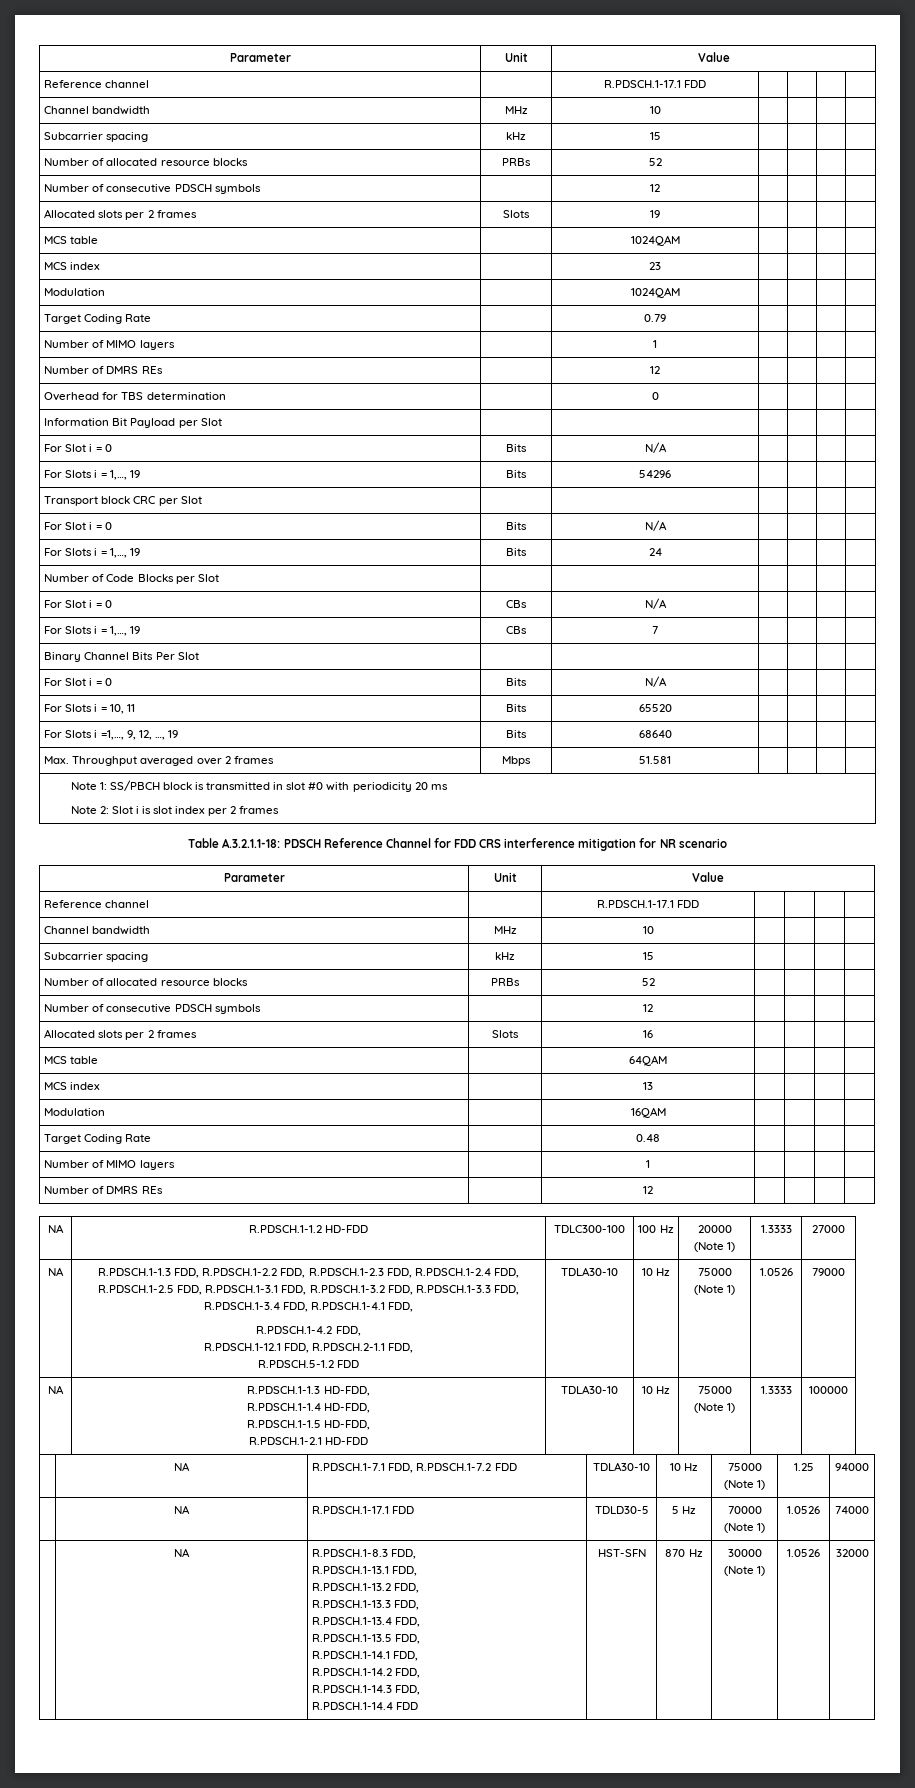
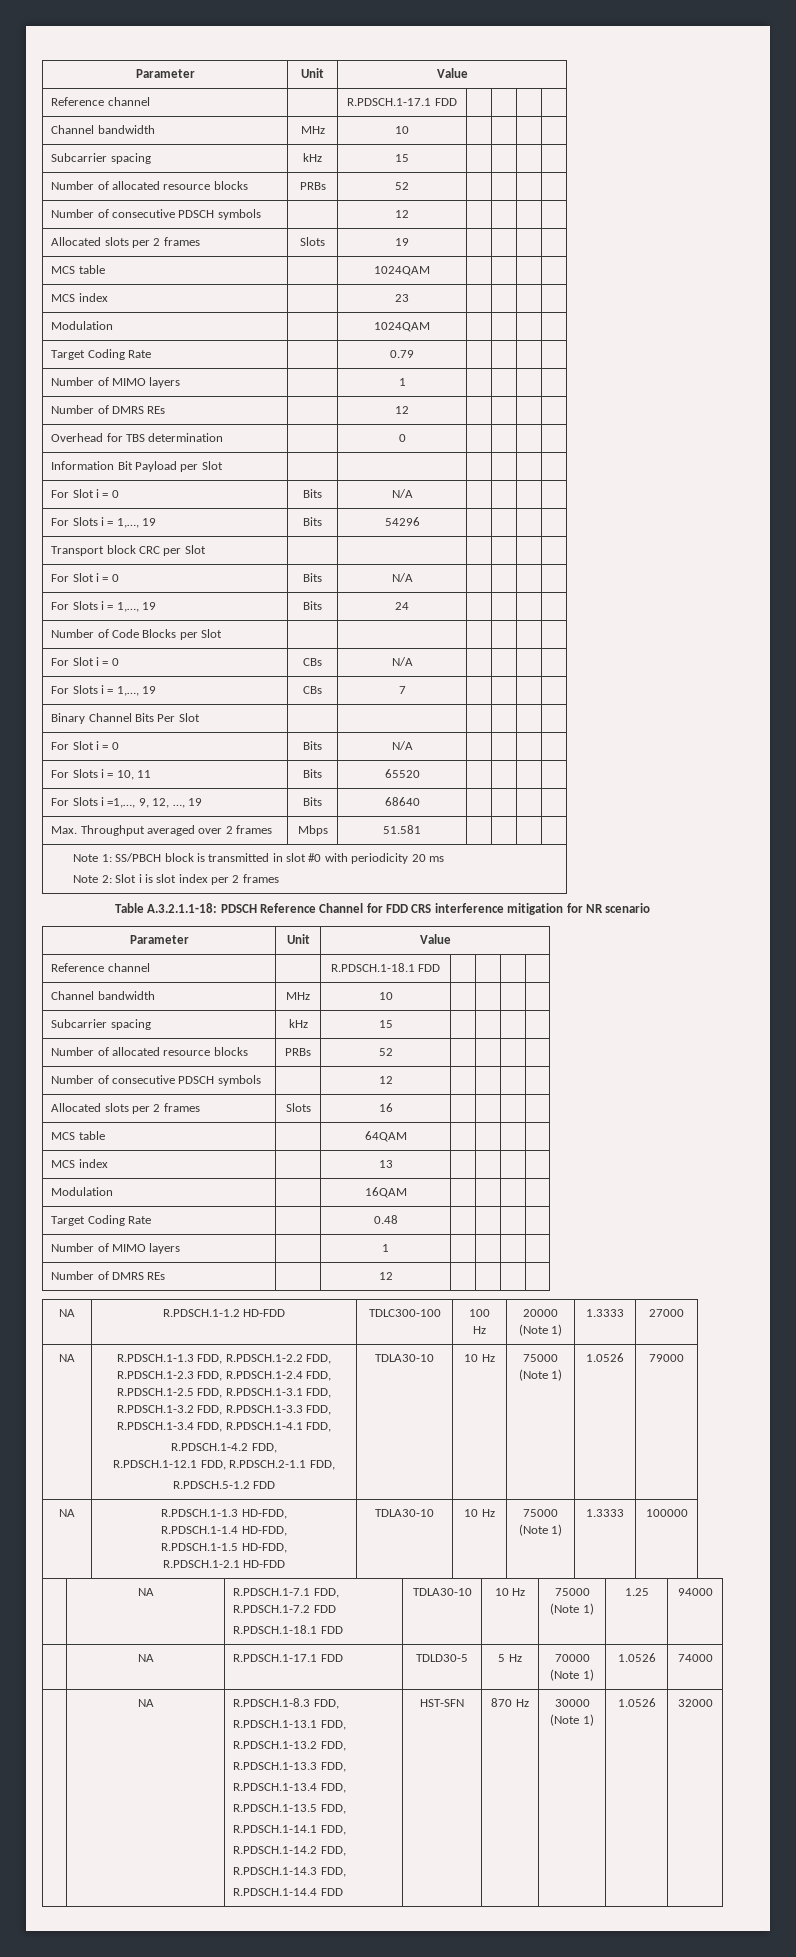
  Table A.3.2.1.1-18: PDSCH Reference Channel for FDD CRS interference mitigation for NR scenario
  Parameter | Unit | Value
- Reference channel | | R.PDSCH.1-17.1 FDD | | | |
+ Reference channel | | R.PDSCH.1-18.1 FDD | | | |
- | NA | R.PDSCH.1-7.1 FDD, R.PDSCH.1-7.2 FDD | TDLA30-10 | 10 Hz | 75000 (Note 1) | 1.25 | 94000
+ | NA | R.PDSCH.1-7.1 FDD, R.PDSCH.1-7.2 FDD
+ R.PDSCH.1-18.1 FDD | TDLA30-10 | 10 Hz | 75000 (Note 1) | 1.25 | 94000

